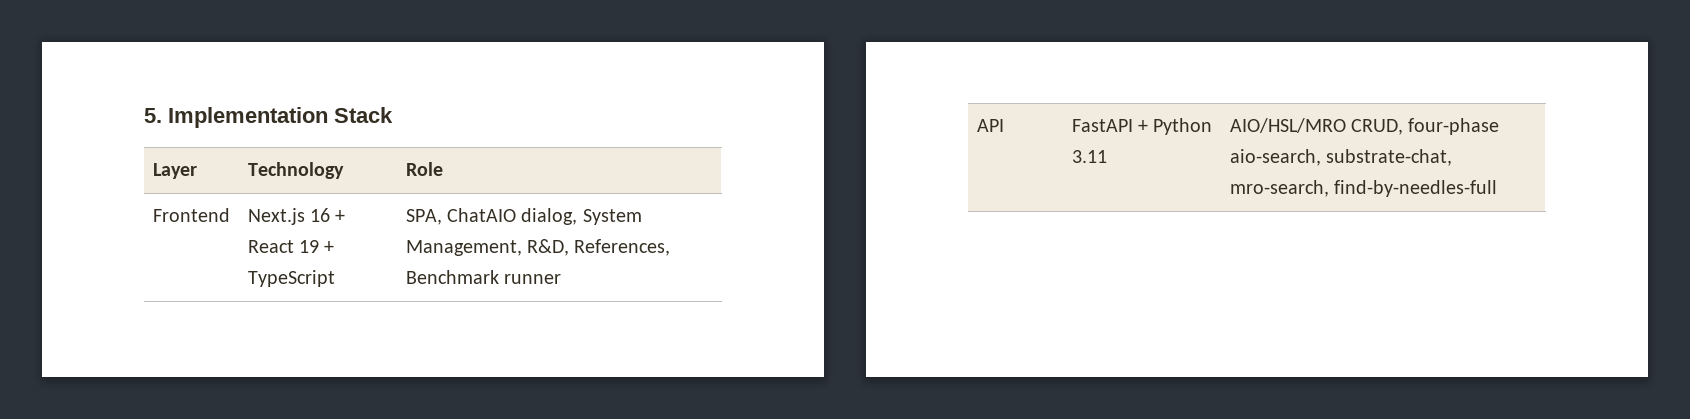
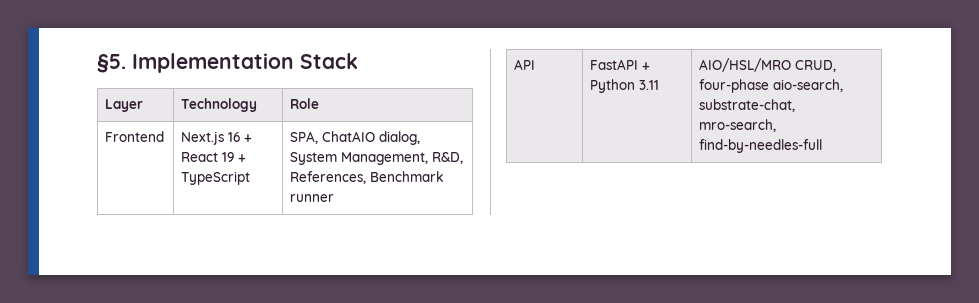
- 5. Implementation Stack
+ §5. Implementation Stack

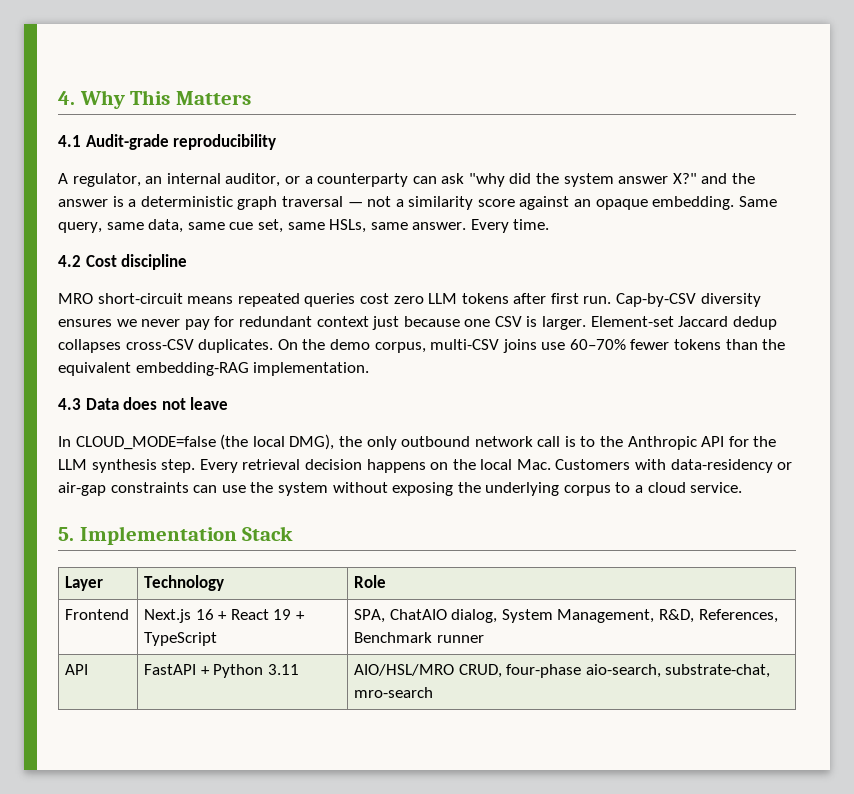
- §5. Implementation Stack
+ 4. Why This Matters
+ 4.1 Audit-grade reproducibility
+ A regulator, an internal auditor, or a counterparty can ask "why did the system answer X?" and the answer is a deterministic graph traversal — not a similarity score against an opaque embedding. Same query, same data, same cue set, same HSLs, same answer. Every time.
+ 4.2 Cost discipline
+ MRO short-circuit means repeated queries cost zero LLM tokens after first run. Cap-by-CSV diversity ensures we never pay for redundant context just because one CSV is larger. Element-set Jaccard dedup collapses cross-CSV duplicates. On the demo corpus, multi-CSV joins use 60–70% fewer tokens than the equivalent embedding-RAG implementation.
+ 4.3 Data does not leave
+ In CLOUD_MODE=false (the local DMG), the only outbound network call is to the Anthropic API for the LLM synthesis step. Every retrieval decision happens on the local Mac. Customers with data-residency or air-gap constraints can use the system without exposing the underlying corpus to a cloud service.
+ 5. Implementation Stack
- API | FastAPI + Python 3.11 | AIO/HSL/MRO CRUD, four-phase aio-search, substrate-chat, mro-search, find-by-needles-full
+ API | FastAPI + Python 3.11 | AIO/HSL/MRO CRUD, four-phase aio-search, substrate-chat, mro-search

